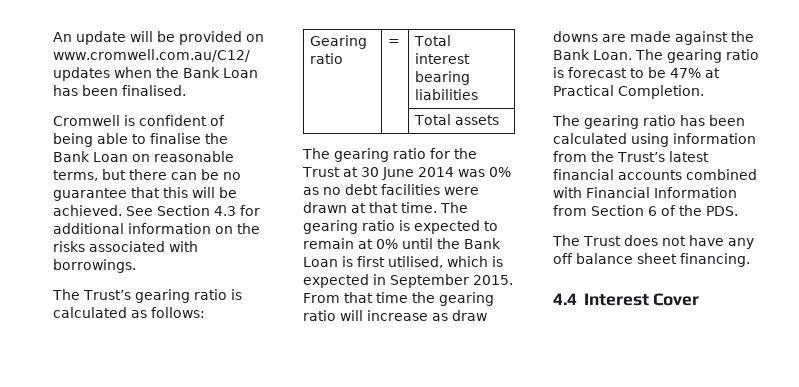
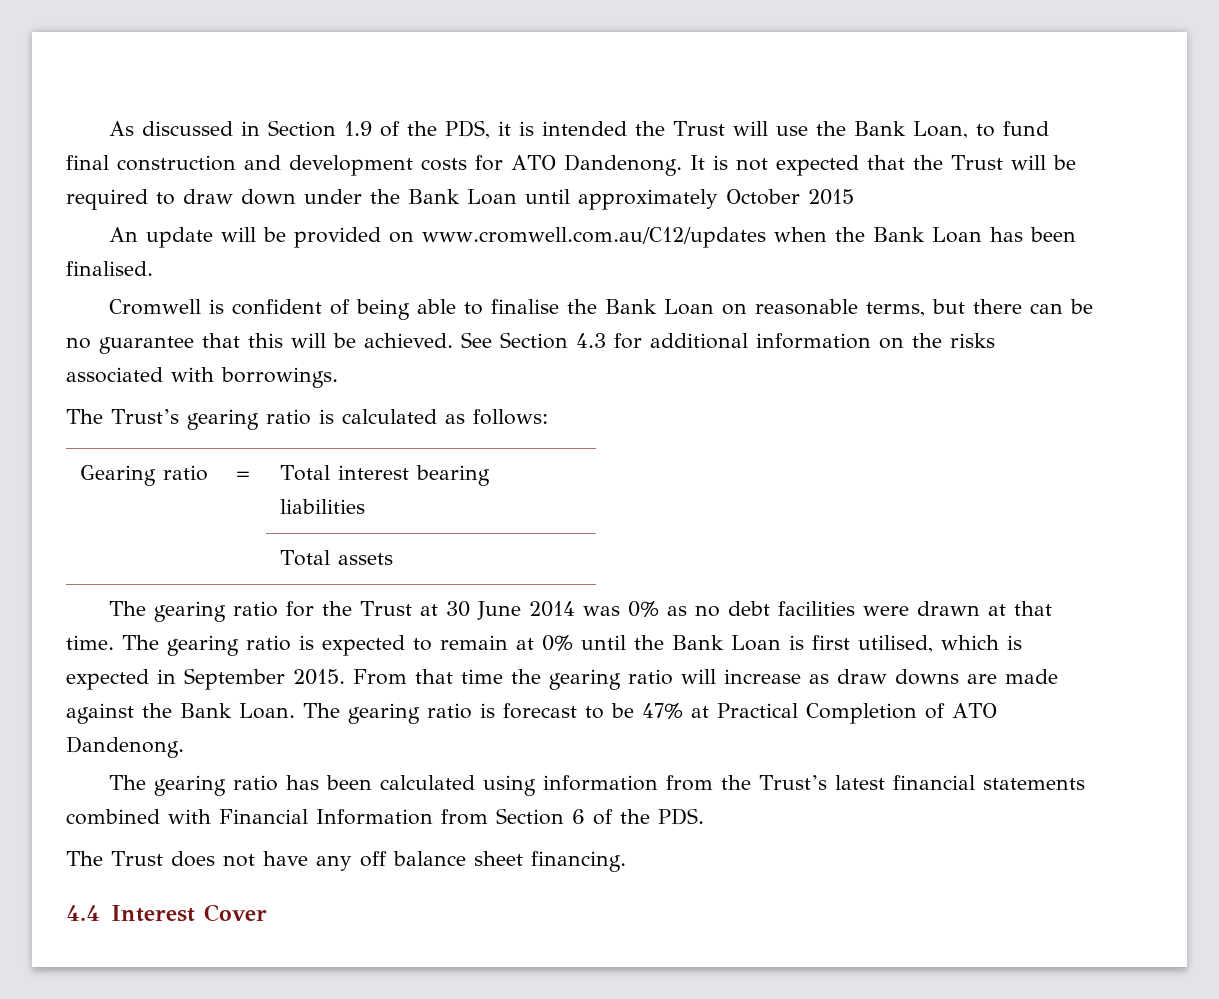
+ As discussed in Section 1.9 of the PDS, it is intended the Trust will use the Bank Loan, to fund final construction and development costs for ATO Dandenong. It is not expected that the Trust will be required to draw down under the Bank Loan until approximately October 2015
- The gearing ratio is forecast to be 47% at Practical Completion.
+ The gearing ratio is forecast to be 47% at Practical Completion of ATO Dandenong.
- The gearing ratio has been calculated using information from the Trust’s latest financial accounts combined with Financial Information from Section 6 of the PDS.
+ The gearing ratio has been calculated using information from the Trust’s latest financial statements combined with Financial Information from Section 6 of the PDS.

